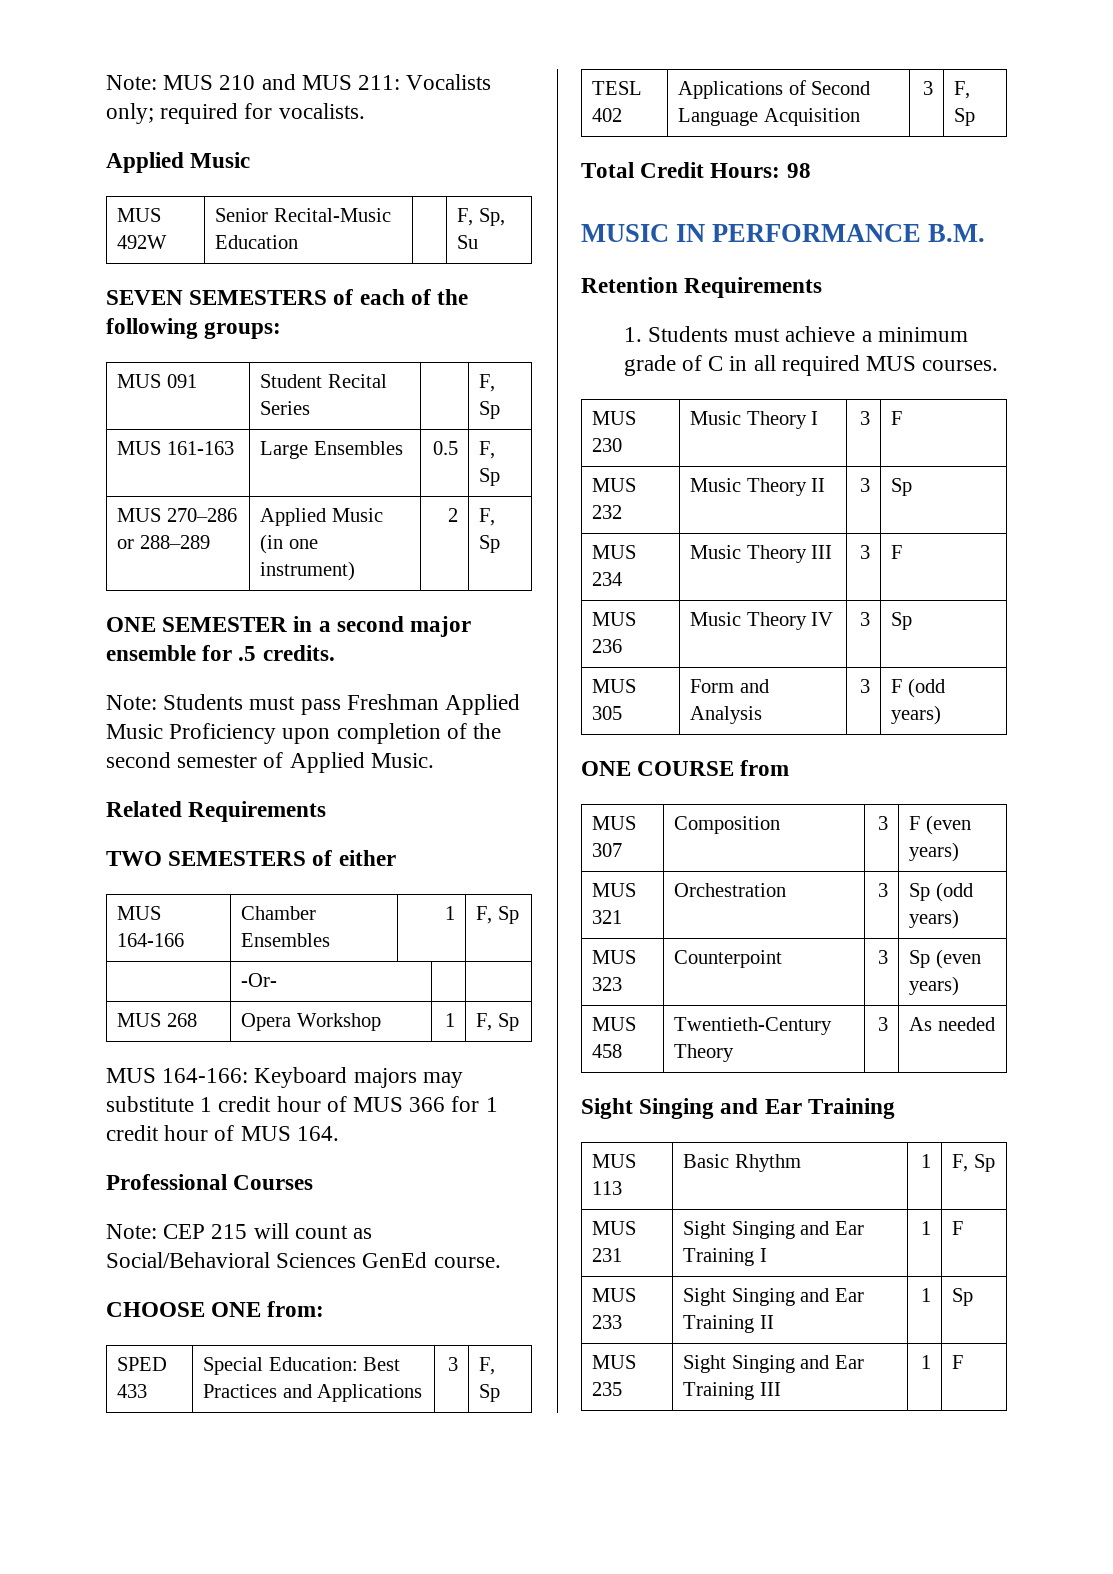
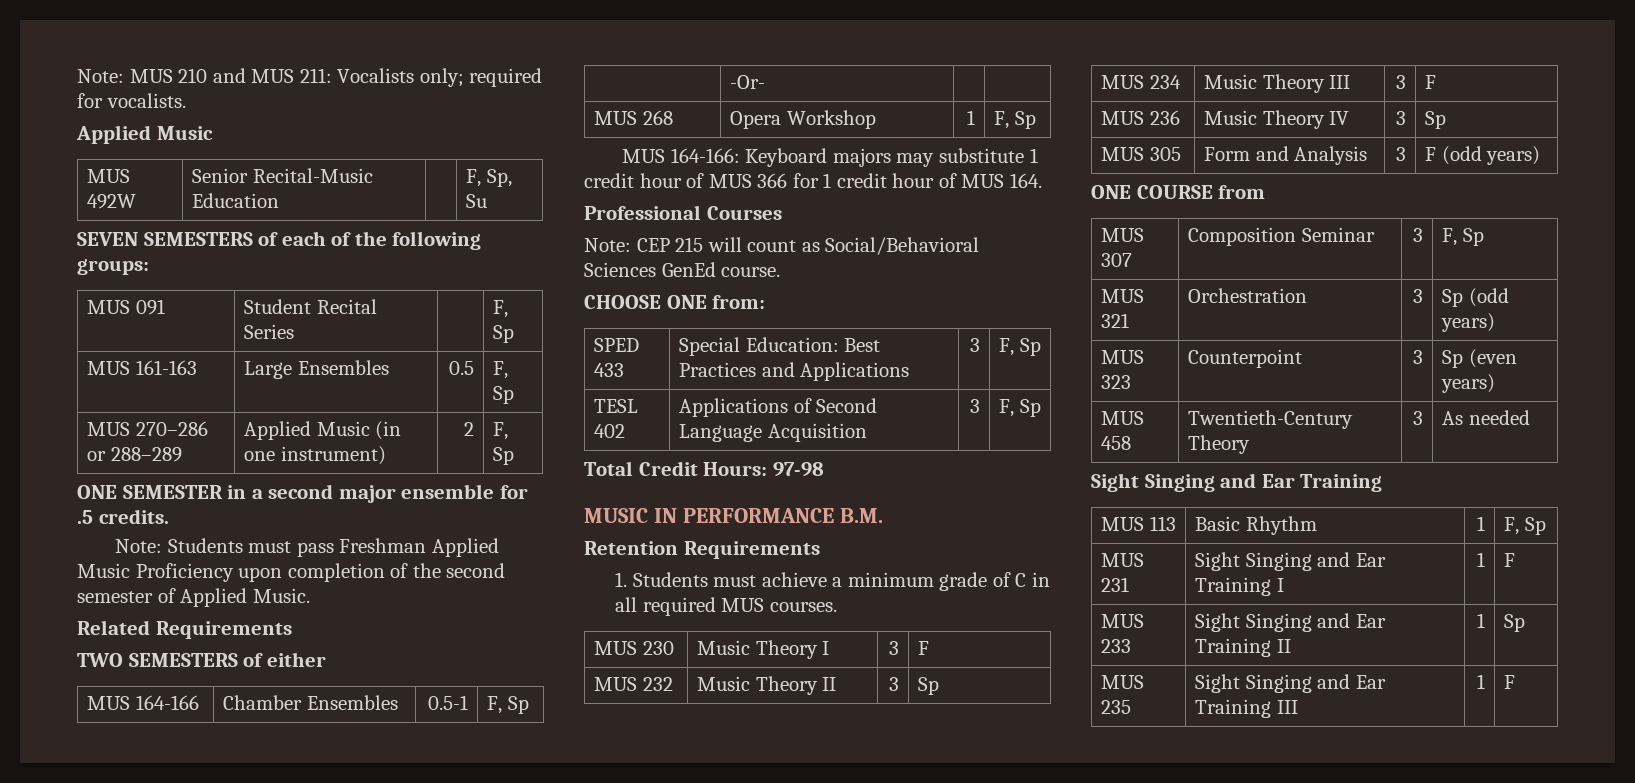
- MUS 164-166 | Chamber Ensembles | 1 | F, Sp
+ MUS 164-166 | Chamber Ensembles | 0.5-1 | F, Sp
- Total Credit Hours: 98
+ Total Credit Hours: 97-98
- MUS 307 | Composition | 3 | F (even years)
+ MUS 307 | Composition Seminar | 3 | F, Sp

